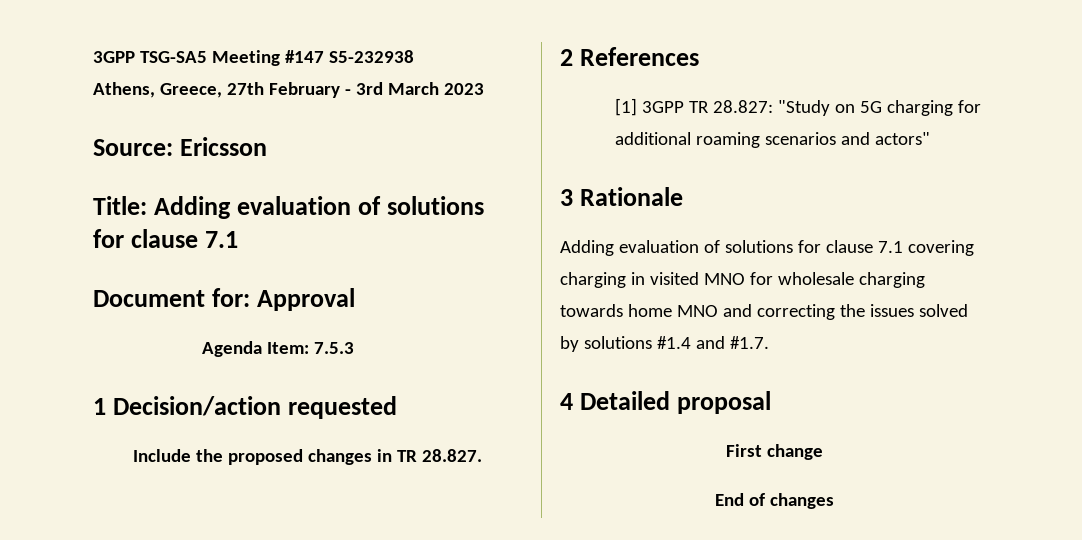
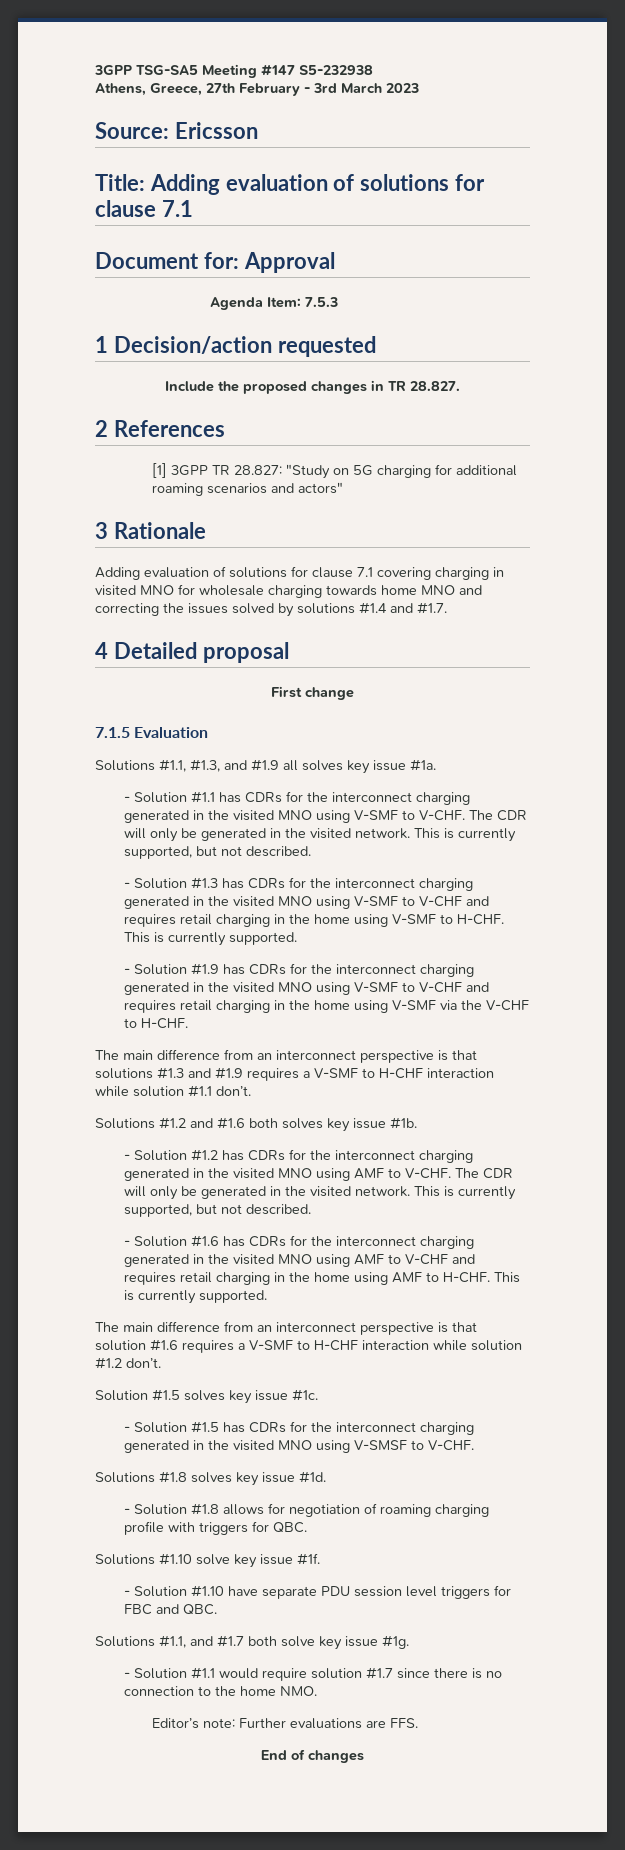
+ 7.1.5 Evaluation
+ Solutions #1.1, #1.3, and #1.9 all solves key issue #1a.
+ - Solution #1.1 has CDRs for the interconnect charging generated in the visited MNO using V-SMF to V-CHF. The CDR will only be generated in the visited network. This is currently supported, but not described.
+ - Solution #1.3 has CDRs for the interconnect charging generated in the visited MNO using V-SMF to V-CHF and requires retail charging in the home using V-SMF to H-CHF. This is currently supported.
+ - Solution #1.9 has CDRs for the interconnect charging generated in the visited MNO using V-SMF to V-CHF and requires retail charging in the home using V-SMF via the V-CHF to H-CHF.
+ The main difference from an interconnect perspective is that solutions #1.3 and #1.9 requires a V-SMF to H-CHF interaction while solution #1.1 don’t.
+ Solutions #1.2 and #1.6 both solves key issue #1b.
+ - Solution #1.2 has CDRs for the interconnect charging generated in the visited MNO using AMF to V-CHF. The CDR will only be generated in the visited network. This is currently supported, but not described.
+ - Solution #1.6 has CDRs for the interconnect charging generated in the visited MNO using AMF to V-CHF and requires retail charging in the home using AMF to H-CHF. This is currently supported.
+ The main difference from an interconnect perspective is that solution #1.6 requires a V-SMF to H-CHF interaction while solution #1.2 don’t.
+ Solution #1.5 solves key issue #1c.
+ - Solution #1.5 has CDRs for the interconnect charging generated in the visited MNO using V-SMSF to V-CHF.
+ Solutions #1.8 solves key issue #1d.
+ - Solution #1.8 allows for negotiation of roaming charging profile with triggers for QBC.
+ Solutions #1.10 solve key issue #1f.
+ - Solution #1.10 have separate PDU session level triggers for FBC and QBC.
+ Solutions #1.1, and #1.7 both solve key issue #1g.
+ - Solution #1.1 would require solution #1.7 since there is no connection to the home NMO.
+ Editor’s note: Further evaluations are FFS.

